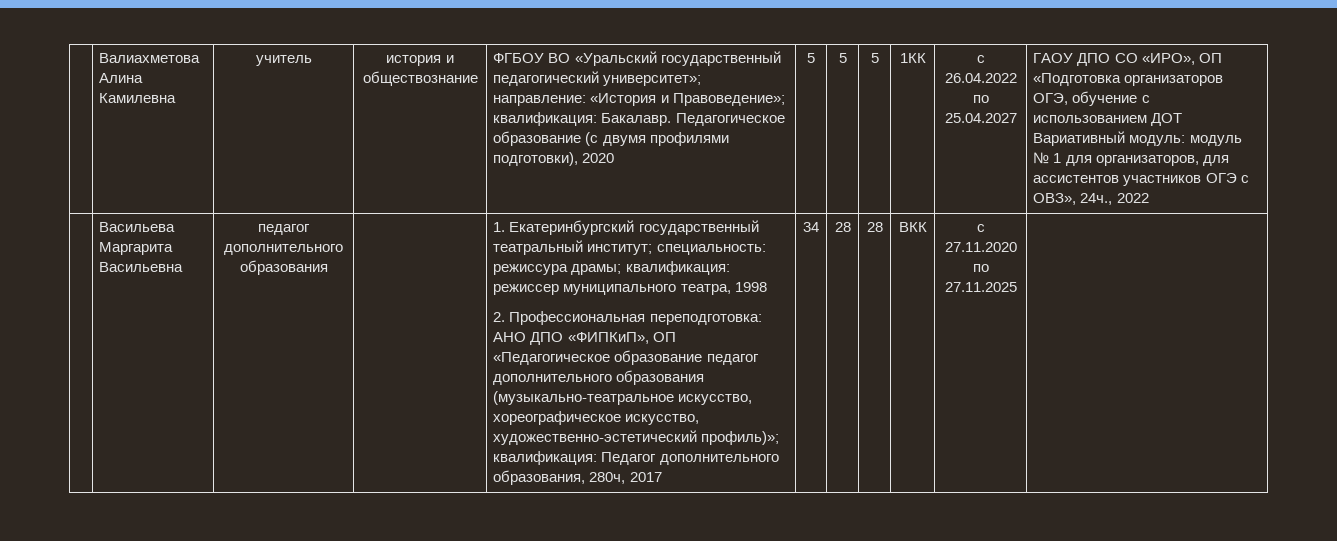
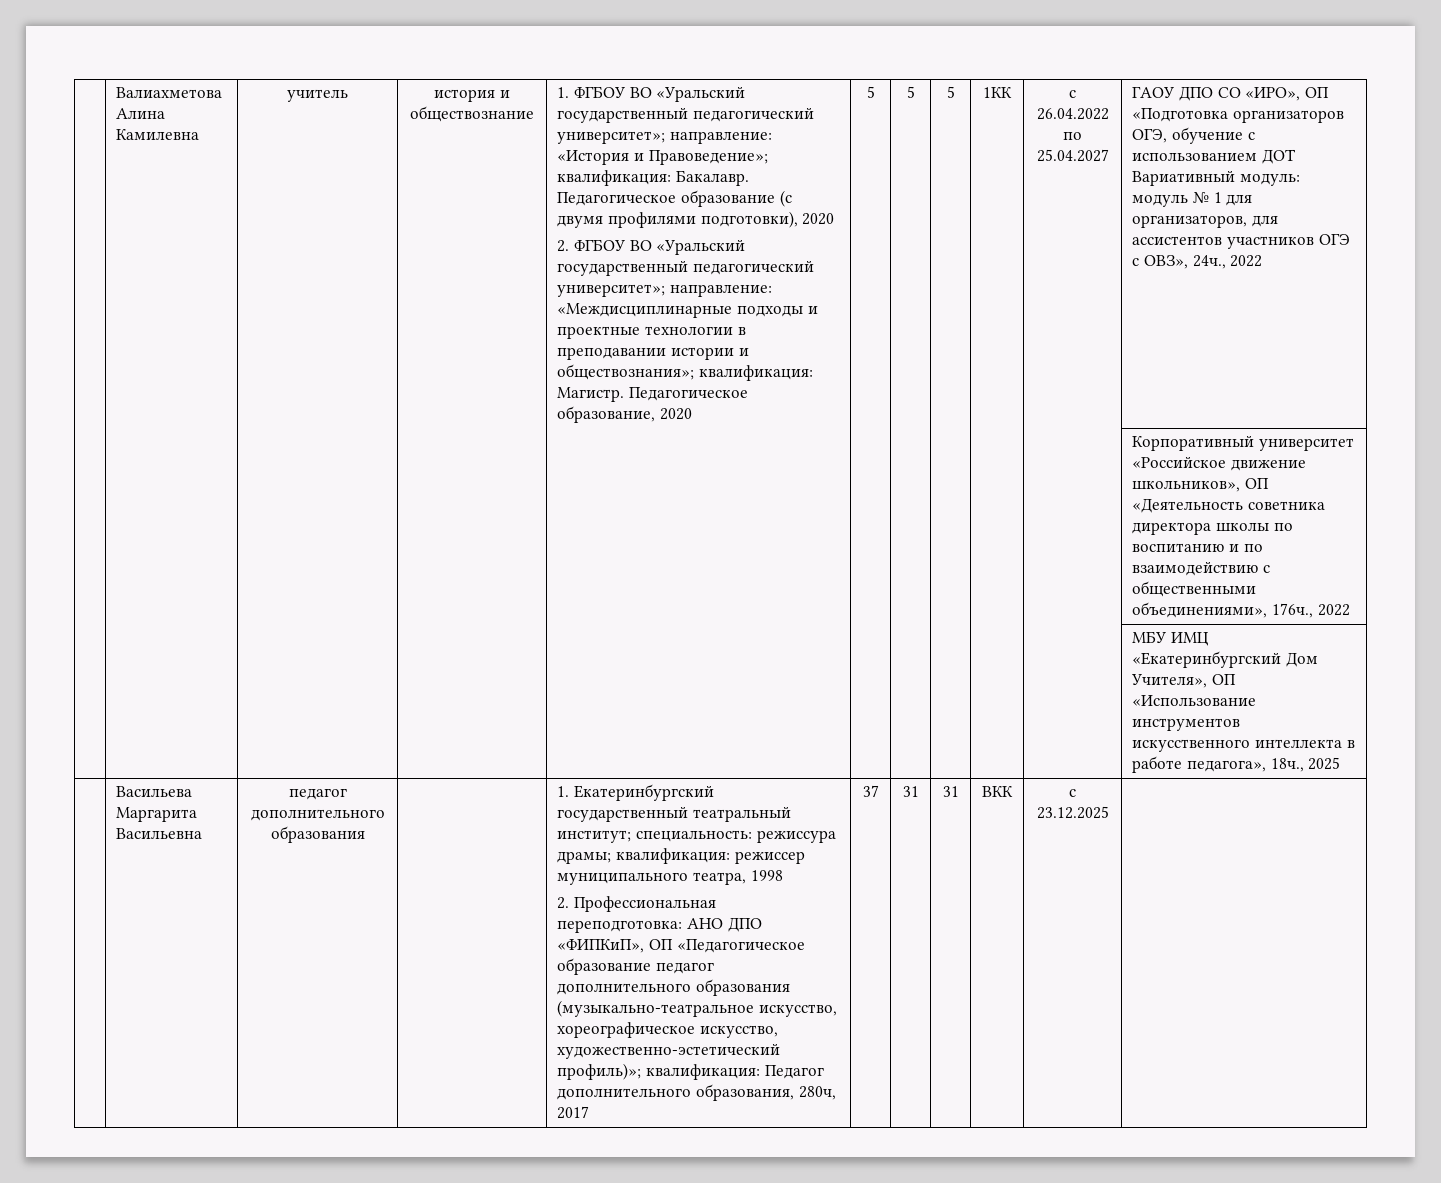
- ФГБОУ ВО «Уральский государственный педагогический университет»; направление: «История и Правоведение»; квалификация: Бакалавр.
+ 1. ФГБОУ ВО «Уральский государственный педагогический университет»; направление: «История и Правоведение»; квалификация: Бакалавр.
+ 2. ФГБОУ ВО «Уральский государственный педагогический университет»; направление: «Междисциплинарные подходы и проектные технологии в преподавании истории и обществознания»; квалификация: Магистр. Педагогическое образование, 2020
+ | | | | | | | | | | Корпоративный университет «Российское движение школьников», ОП «Деятельность советника директора школы по воспитанию и по взаимодействию с общественными объединениями», 176ч., 2022
+ | | | | | | | | | | МБУ ИМЦ «Екатеринбургский Дом Учителя», ОП «Использование инструментов искусственного интеллекта в работе педагога», 18ч., 2025
- 34 | 28 | 28
+ 37 | 31 | 31
- с 27.11.2020 по 27.11.2025
+ с 23.12.2025

